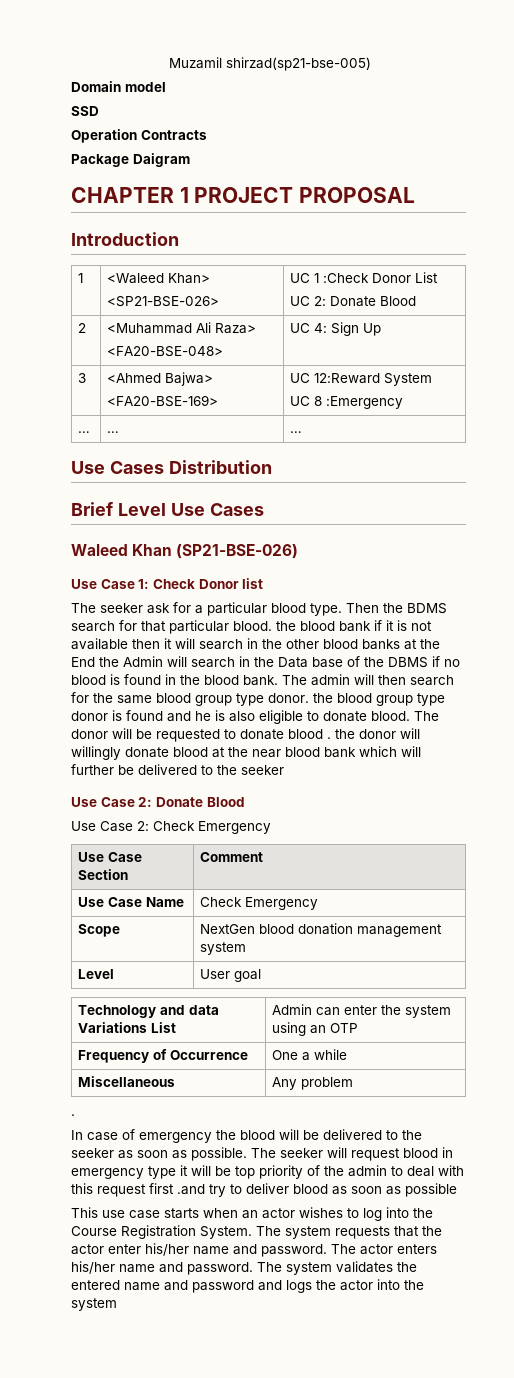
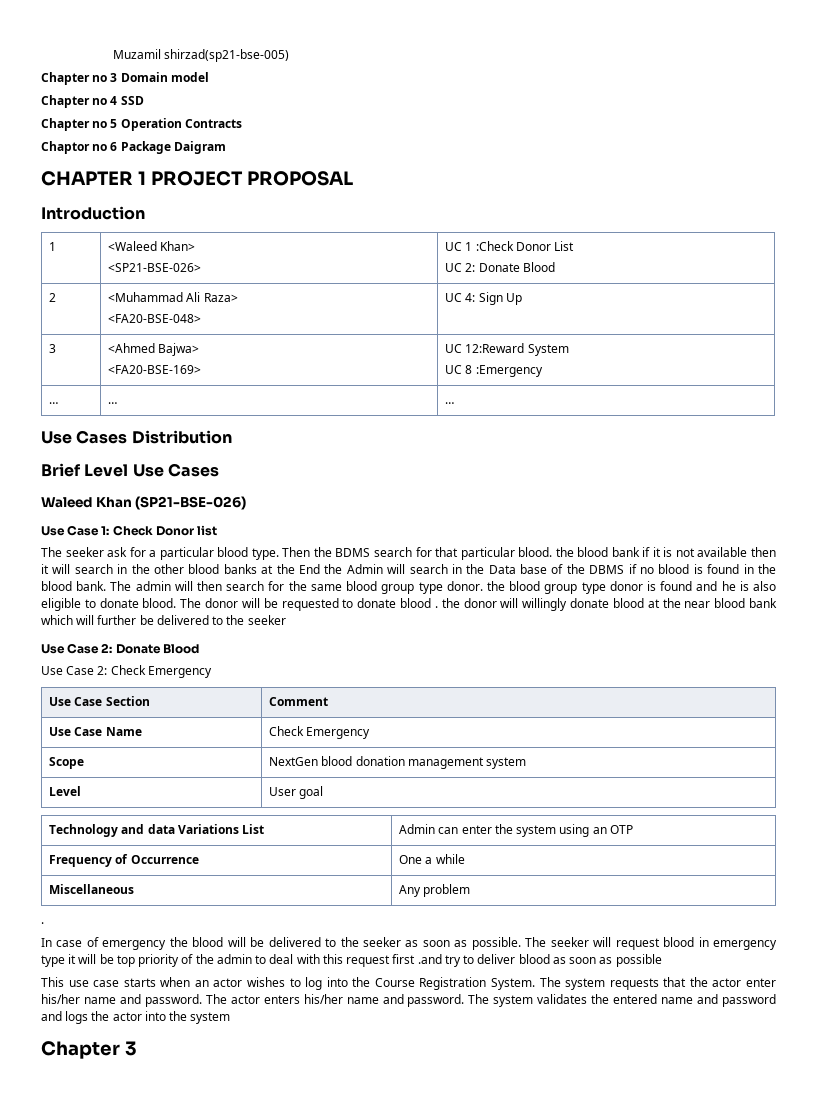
- Domain model
+ Chapter no 3 Domain model
- SSD
- Operation Contracts
+ Chapter no 4 SSD
+ Chapter no 5 Operation Contracts
- Package Daigram
+ Chaptor no 6 Package Daigram
+ Chapter 3

